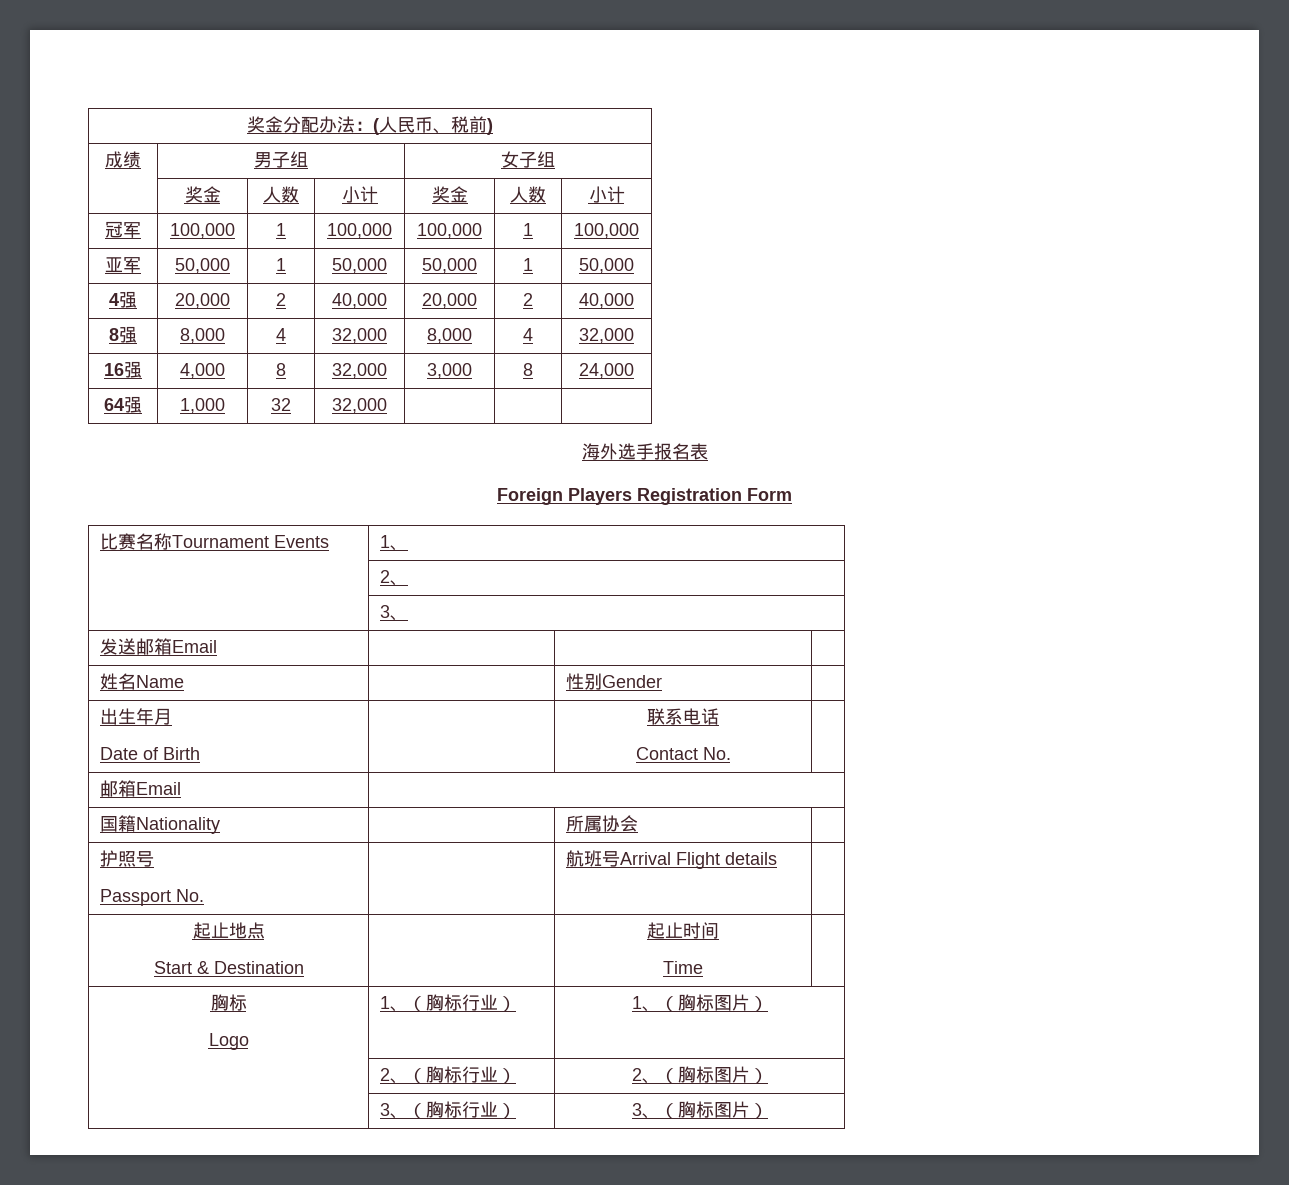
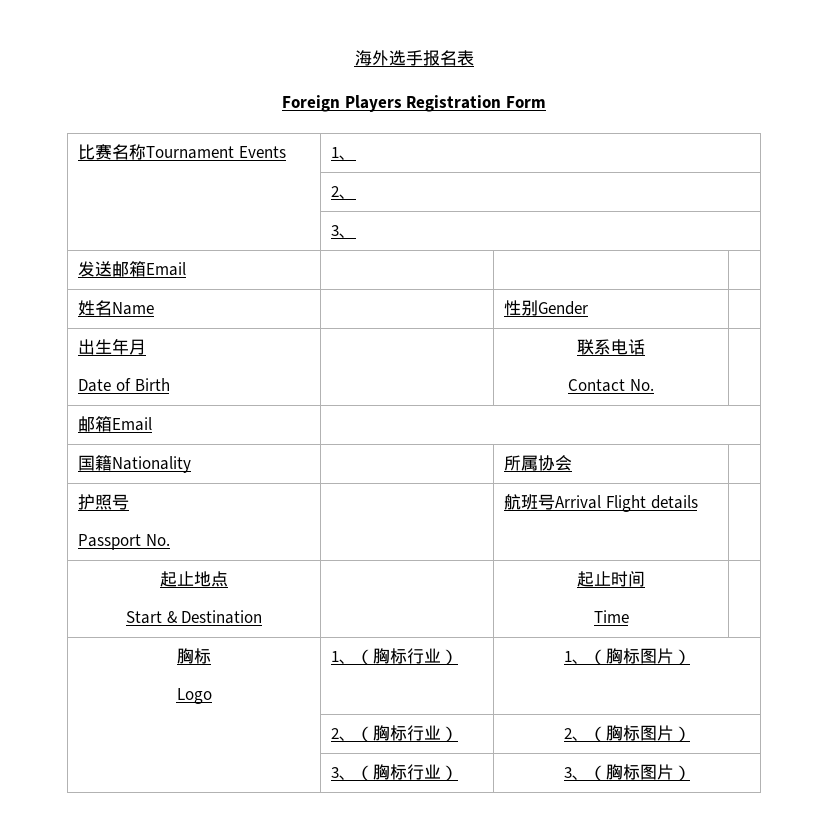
- 奖金分配办法：(人民币、税前)
- 成绩 | 男子组 | 女子组
- | 奖金 | 人数 | 小计 | 奖金 | 人数 | 小计
- 冠军 | 100,000 | 1 | 100,000 | 100,000 | 1 | 100,000
- 亚军 | 50,000 | 1 | 50,000 | 50,000 | 1 | 50,000
- 4强 | 20,000 | 2 | 40,000 | 20,000 | 2 | 40,000
- 8强 | 8,000 | 4 | 32,000 | 8,000 | 4 | 32,000
- 16强 | 4,000 | 8 | 32,000 | 3,000 | 8 | 24,000
- 64强 | 1,000 | 32 | 32,000 | | |

